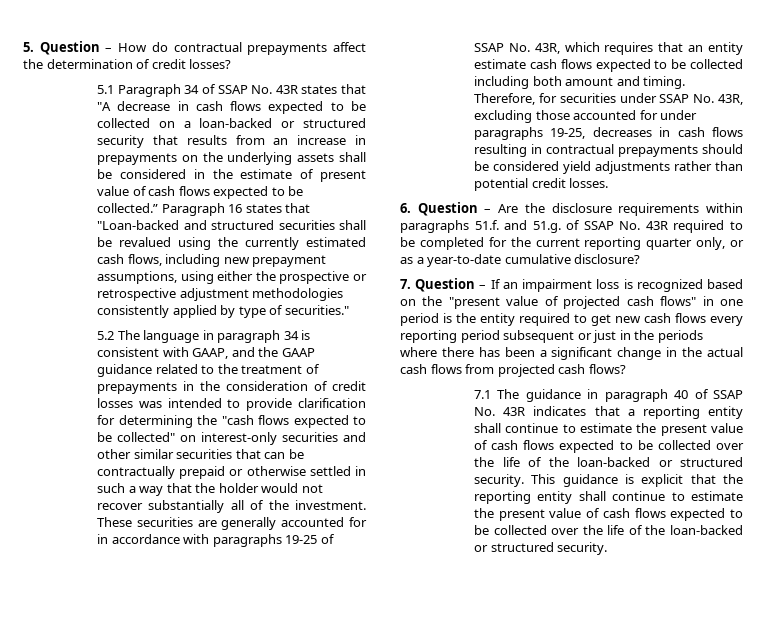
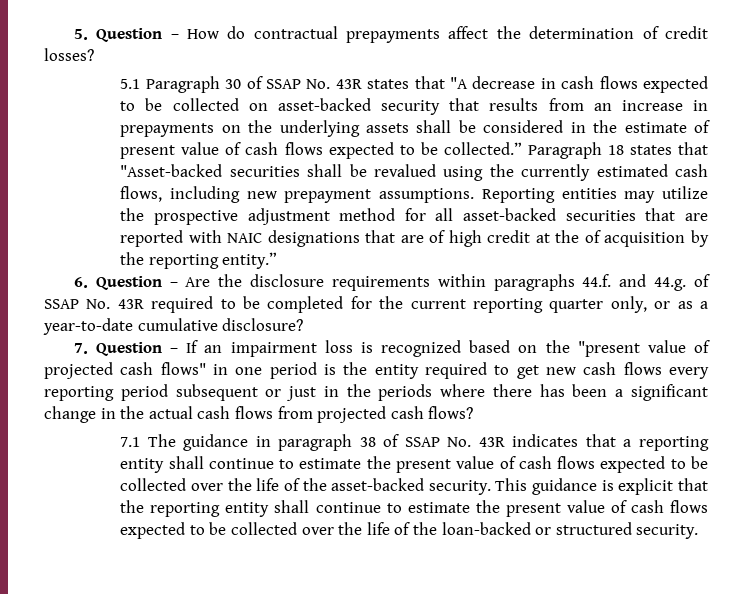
- 5.1 Paragraph 34 of SSAP No. 43R states that "A decrease in cash flows expected to be collected on a loan-backed or structured security that results from an increase in prepayments on the underlying assets shall be considered in the estimate of present value of cash flows expected to be collected.”
+ 5.1 Paragraph 30 of SSAP No. 43R states that "A decrease in cash flows expected to be collected on asset-backed security that results from an increase in prepayments on the underlying assets shall be considered in the estimate of present value of cash flows expected to be collected.”
- Paragraph 16 states that "Loan-backed and structured securities shall be revalued using the currently estimated cash flows, including new prepayment assumptions, using either the prospective or retrospective adjustment methodologies consistently applied by type of securities."
- 5.2 The language in paragraph 34 is consistent with GAAP, and the GAAP guidance related to the treatment of prepayments in the consideration of credit losses was intended to provide clarification for determining the "cash flows expected to be collected" on interest-only securities and other similar securities that can be contractually prepaid or otherwise settled in such a way that the holder would not recover substantially all of the investment. These securities are generally accounted for in accordance with paragraphs 19-25 of SSAP No. 43R, which requires that an entity estimate cash flows expected to be collected including both amount and timing. Therefore, for securities under SSAP No. 43R, excluding those accounted for under paragraphs 19-25, decreases in cash flows resulting in contractual prepayments should be considered yield adjustments rather than potential credit losses.
+ Paragraph 18 states that "Asset-backed securities shall be revalued using the currently estimated cash flows, including new prepayment assumptions. Reporting entities may utilize the prospective adjustment method for all asset-backed securities that are reported with NAIC designations that are of high credit at the of acquisition by the reporting entity.”
- 6. Question – Are the disclosure requirements within paragraphs 51.f. and 51.g. of SSAP No. 43R required to be completed for the current reporting quarter only, or as a year-to-date cumulative disclosure?
+ 6. Question – Are the disclosure requirements within paragraphs 44.f. and 44.g. of SSAP No. 43R required to be completed for the current reporting quarter only, or as a year-to-date cumulative disclosure?
- 7.1 The guidance in paragraph 40 of SSAP No. 43R indicates that a reporting entity shall continue to estimate the present value of cash flows expected to be collected over the life of the loan-backed or structured security.
+ 7.1 The guidance in paragraph 38 of SSAP No. 43R indicates that a reporting entity shall continue to estimate the present value of cash flows expected to be collected over the life of the asset-backed security.

